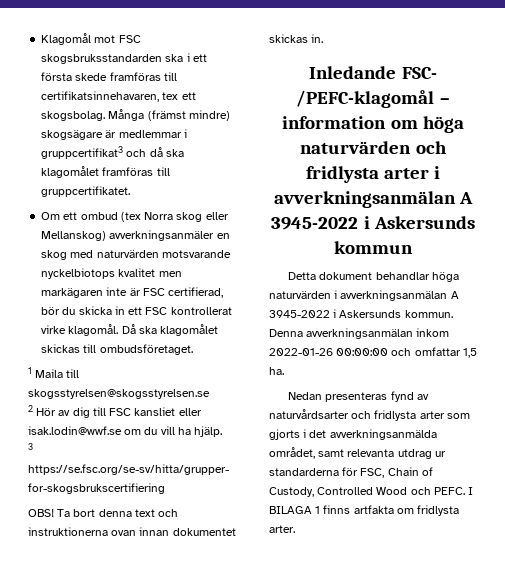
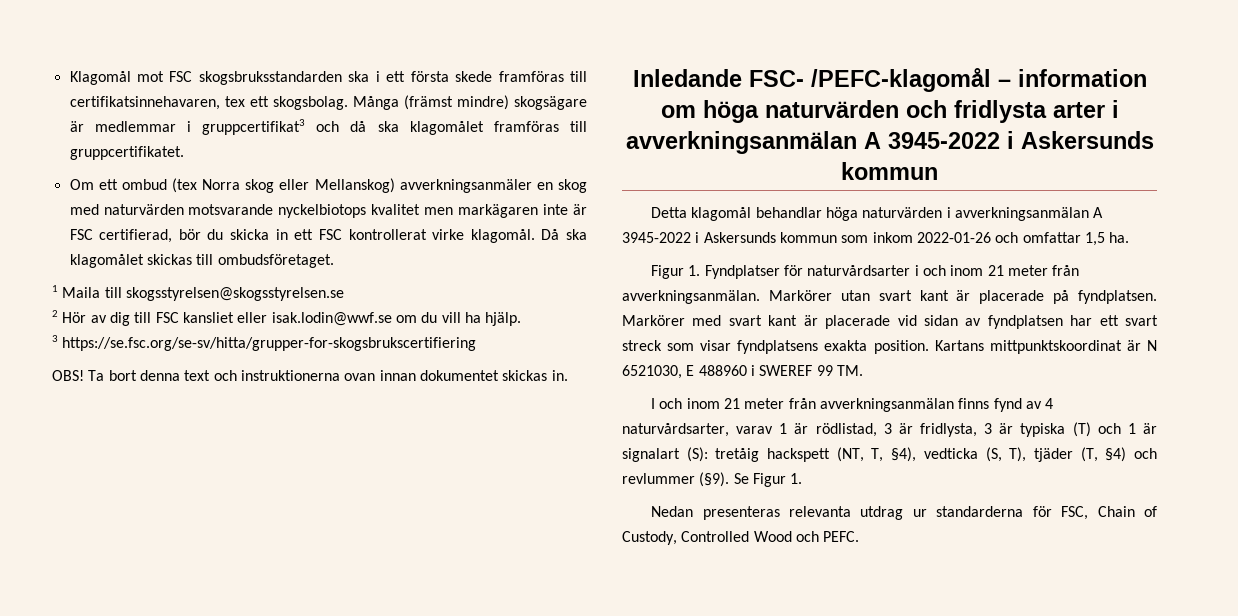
- Detta dokument behandlar höga naturvärden i avverkningsanmälan A 3945-2022 i Askersunds kommun. Denna avverkningsanmälan inkom 2022-01-26 00:00:00 och omfattar 1,5 ha.
+ Detta klagomål behandlar höga naturvärden i avverkningsanmälan A 3945-2022 i Askersunds kommun som inkom 2022-01-26 och omfattar 1,5 ha.
- Nedan presenteras fynd av naturvårdsarter och fridlysta arter som gjorts i det avverkningsanmälda området, samt relevanta utdrag ur standarderna för FSC, Chain of Custody, Controlled Wood och PEFC. I BILAGA 1 finns artfakta om fridlysta arter.
+ Figur 1. Fyndplatser för naturvårdsarter i och inom 21 meter från avverkningsanmälan. Markörer utan svart kant är placerade på fyndplatsen. Markörer med svart kant är placerade vid sidan av fyndplatsen har ett svart streck som visar fyndplatsens exakta position. Kartans mittpunktskoordinat är N 6521030, E 488960 i SWEREF 99 TM.
+ I och inom 21 meter från avverkningsanmälan finns fynd av 4 naturvårdsarter, varav 1 är rödlistad, 3 är fridlysta, 3 är typiska (T) och 1 är signalart (S): tretåig hackspett (NT, T, §4), vedticka (S, T), tjäder (T, §4) och revlummer (§9). Se Figur 1.
+ Nedan presenteras relevanta utdrag ur standarderna för FSC, Chain of Custody, Controlled Wood och PEFC.

